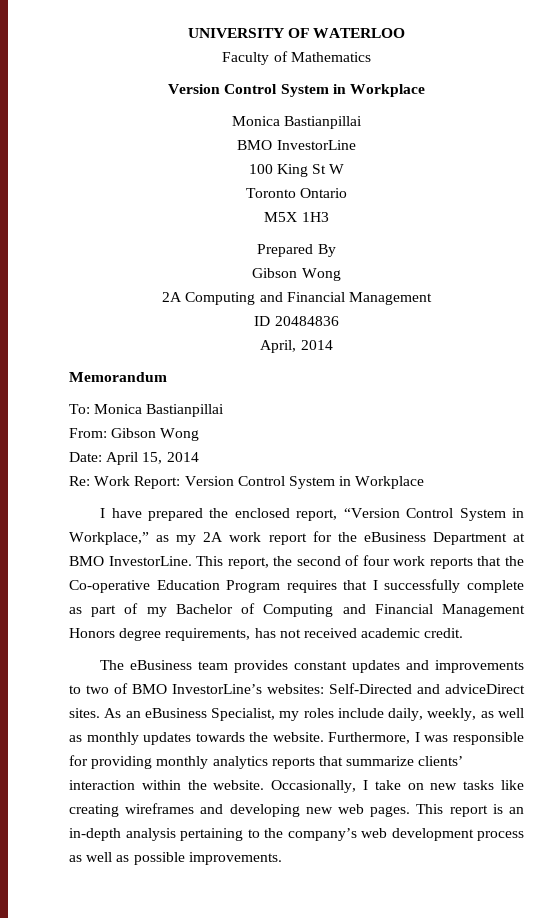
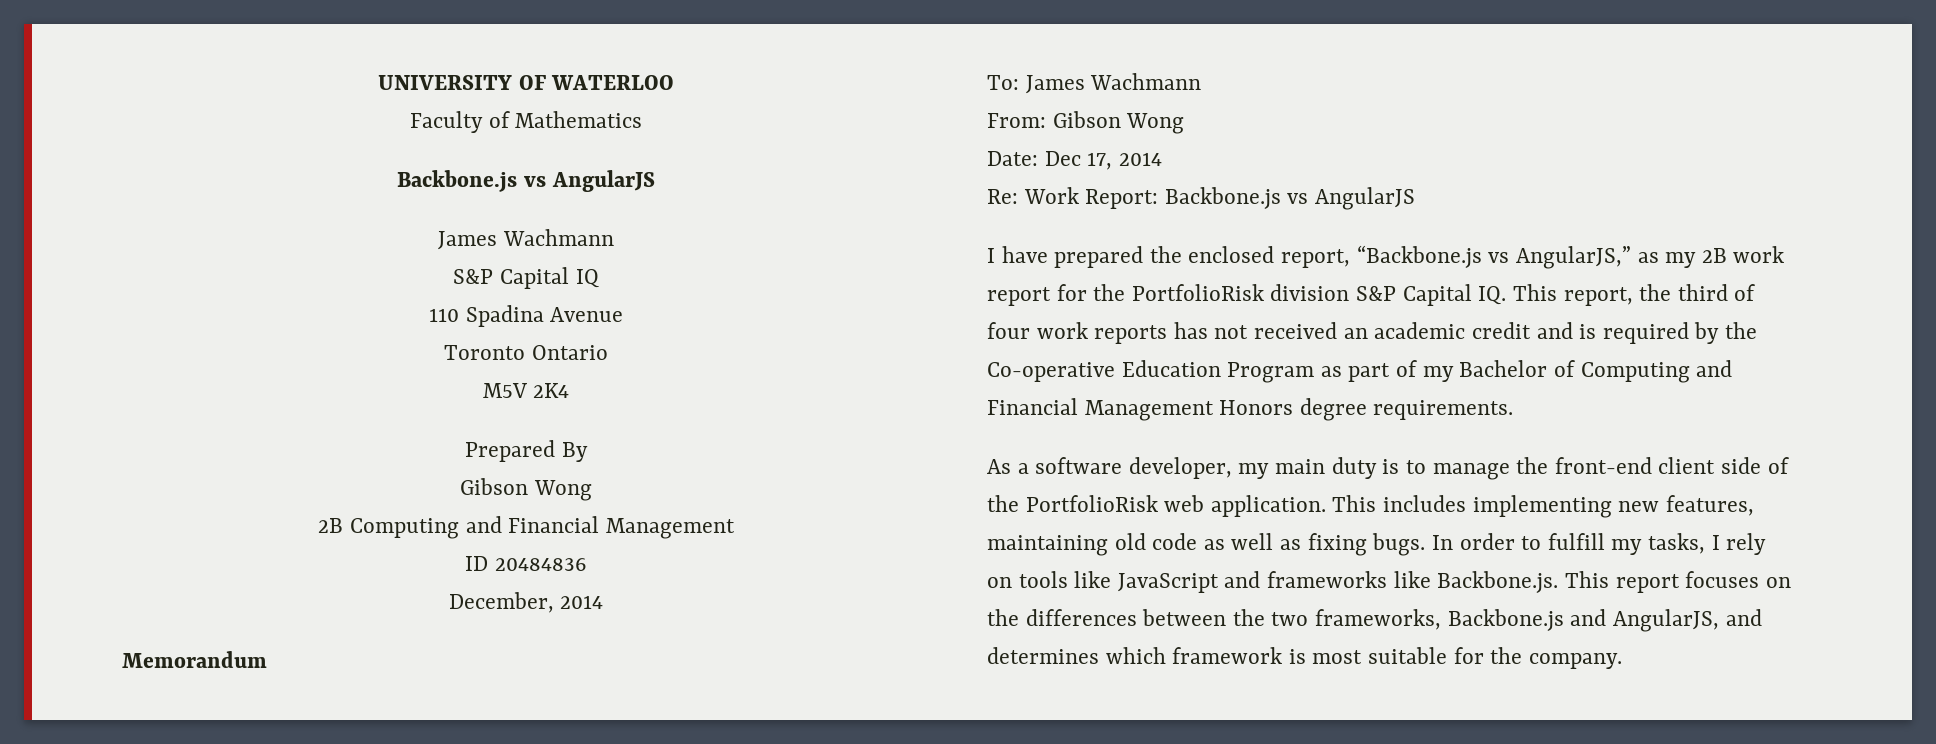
  Faculty of Mathematics
- Version Control System in Workplace
- Monica Bastianpillai
- BMO InvestorLine
- 100 King St W
+ Backbone.js vs AngularJS
+ James Wachmann
+ S&P Capital IQ
+ 110 Spadina Avenue
- M5X 1H3
+ M5V 2K4
- 2A Computing and Financial Management
+ 2B Computing and Financial Management
- April, 2014
+ December, 2014
- To: Monica Bastianpillai
+ To: James Wachmann
- Date: April 15, 2014
+ Date: Dec 17, 2014
- Re: Work Report: Version Control System in Workplace
+ Re: Work Report: Backbone.js vs AngularJS
- I have prepared the enclosed report, “Version Control System in Workplace,” as my 2A work report for the eBusiness Department at BMO InvestorLine. This report, the second of four work reports that the Co-operative Education Program requires that I successfully complete as part of my Bachelor of Computing and Financial Management Honors degree requirements, has not received academic credit.
- The eBusiness team provides constant updates and improvements to two of BMO InvestorLine’s websites: Self-Directed and adviceDirect sites. As an eBusiness Specialist, my roles include daily, weekly, as well as monthly updates towards the website. Furthermore, I was responsible for providing monthly analytics reports that summarize clients’ interaction within the website. Occasionally, I take on new tasks like creating wireframes and developing new web pages. This report is an in-depth analysis pertaining to the company’s web development process as well as possible improvements.
+ I have prepared the enclosed report, “Backbone.js vs AngularJS,” as my 2B work report for the PortfolioRisk division S&P Capital IQ. This report, the third of four work reports has not received an academic credit and is required by the Co-operative Education Program as part of my Bachelor of Computing and Financial Management Honors degree requirements.
+ As a software developer, my main duty is to manage the front-end client side of the PortfolioRisk web application. This includes implementing new features, maintaining old code as well as fixing bugs. In order to fulfill my tasks, I rely on tools like JavaScript and frameworks like Backbone.js. This report focuses on the differences between the two frameworks, Backbone.js and AngularJS, and determines which framework is most suitable for the company.

